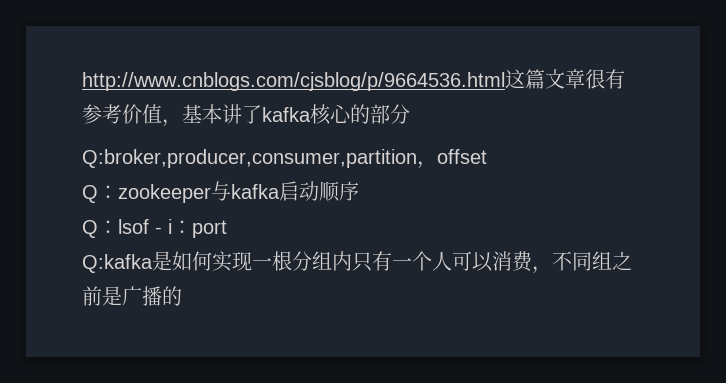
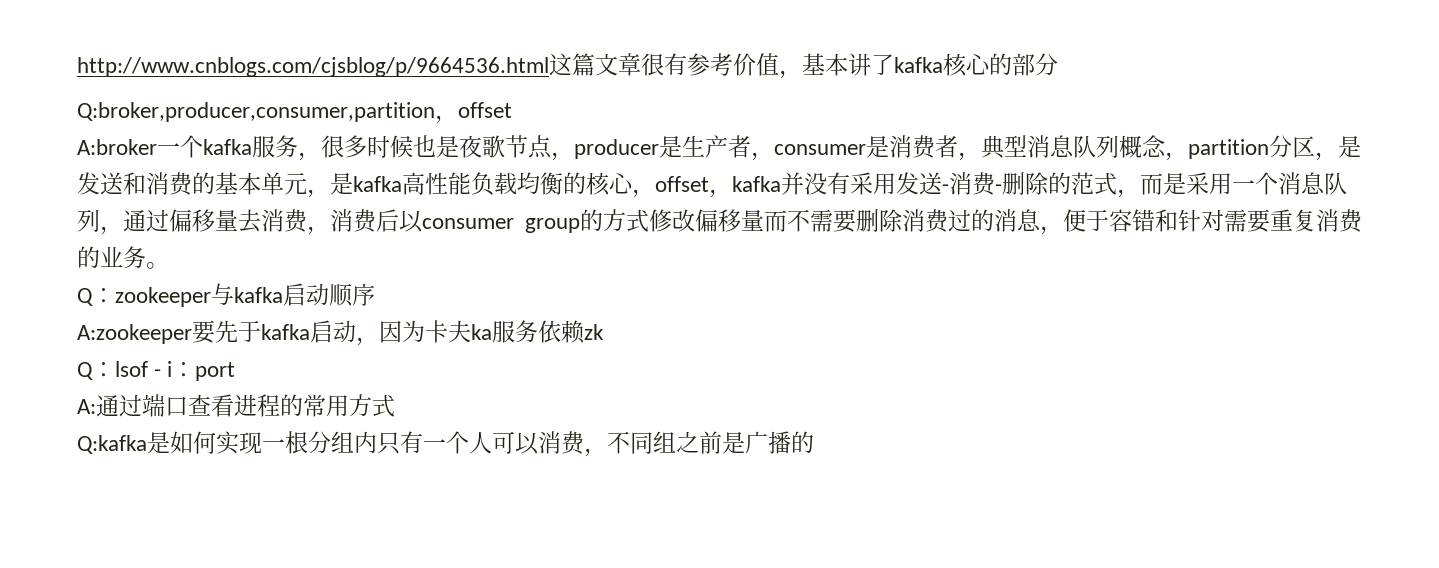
+ A:broker一个kafka服务，很多时候也是夜歌节点，producer是生产者，consumer是消费者，典型消息队列概念，partition分区，是发送和消费的基本单元，是kafka高性能负载均衡的核心，offset，kafka并没有采用发送-消费-删除的范式，而是采用一个消息队列，通过偏移量去消费，消费后以consumer group的方式修改偏移量而不需要删除消费过的消息，便于容错和针对需要重复消费的业务。
+ A:zookeeper要先于kafka启动，因为卡夫ka服务依赖zk
+ A:通过端口查看进程的常用方式

